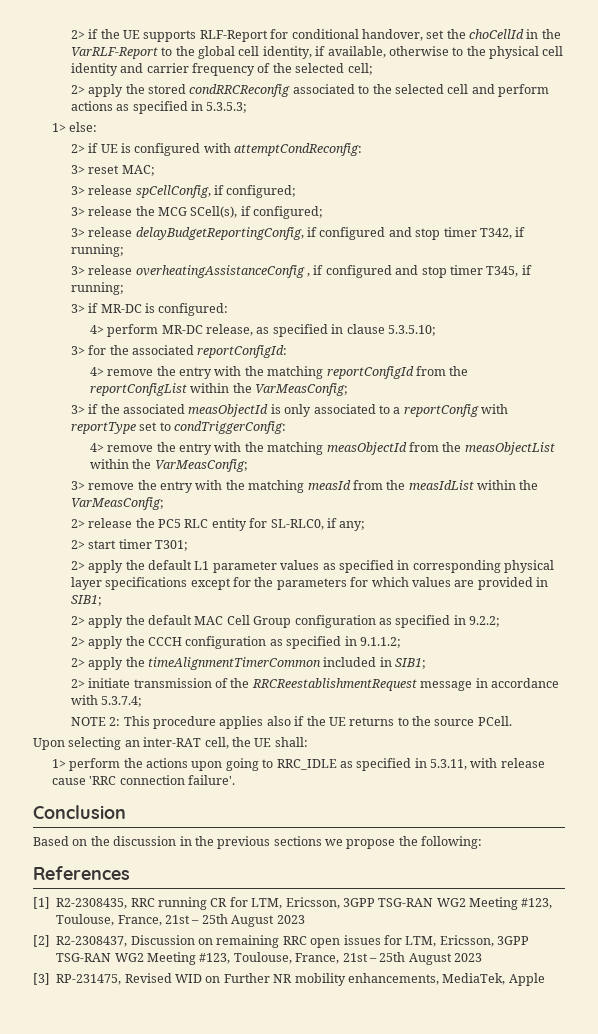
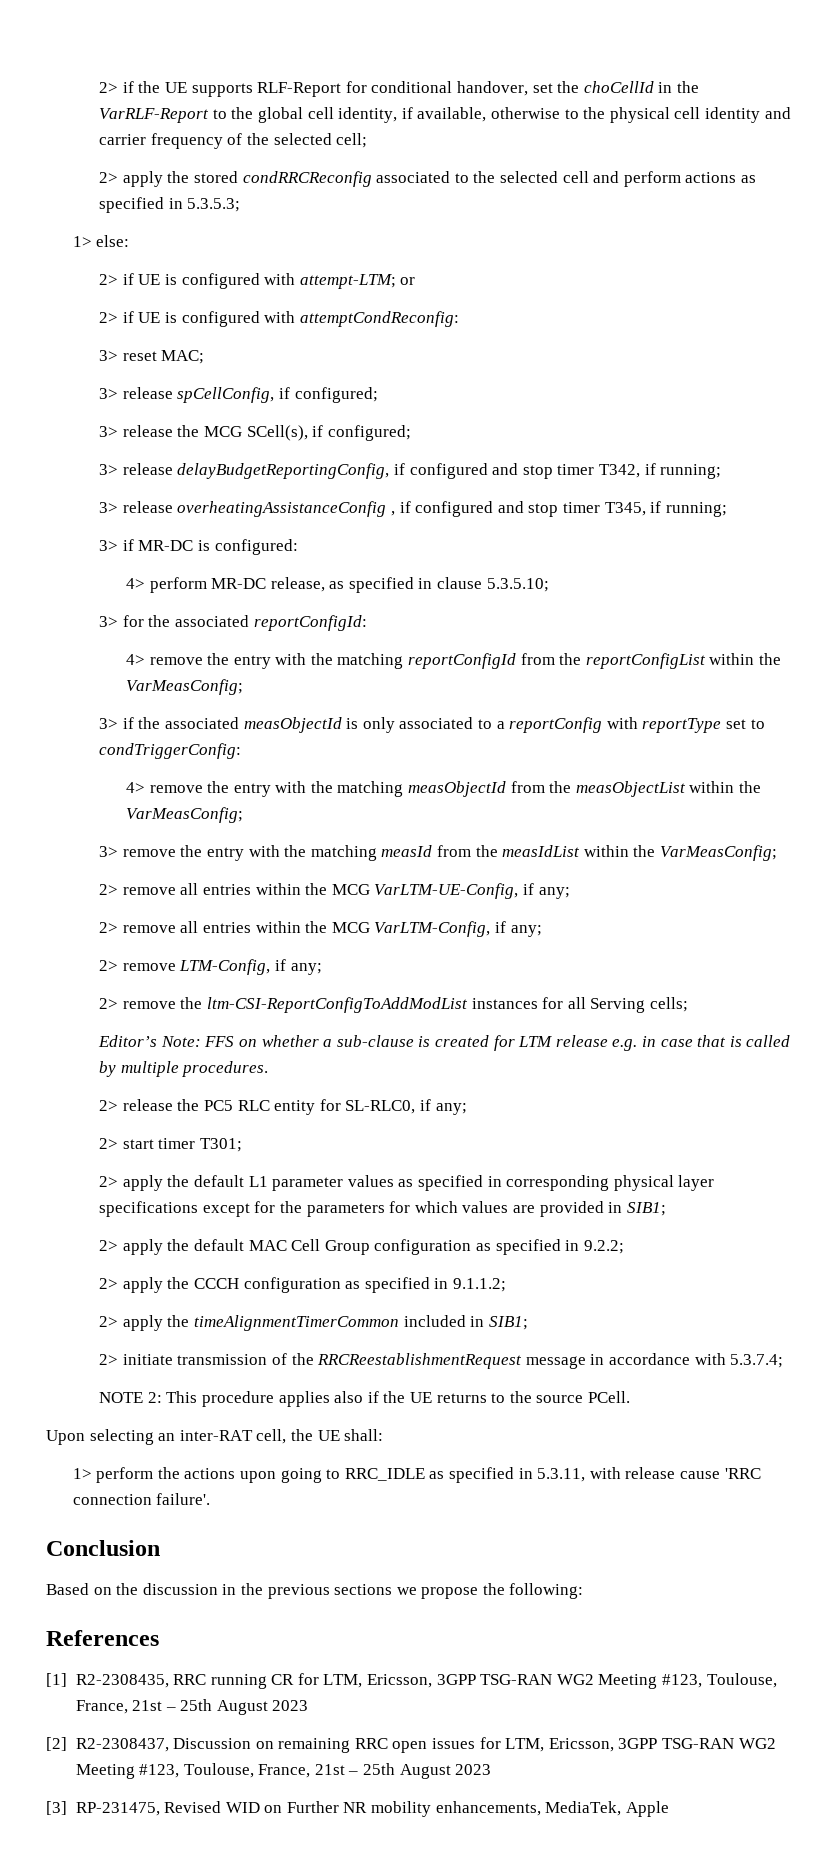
+ 2> if UE is configured with attempt-LTM; or
+ 2> remove all entries within the MCG VarLTM-UE-Config, if any;
+ 2> remove all entries within the MCG VarLTM-Config, if any;
+ 2> remove LTM-Config, if any;
+ 2> remove the ltm-CSI-ReportConfigToAddModList instances for all Serving cells;
+ Editor’s Note: FFS on whether a sub-clause is created for LTM release e.g. in case that is called by multiple procedures.

